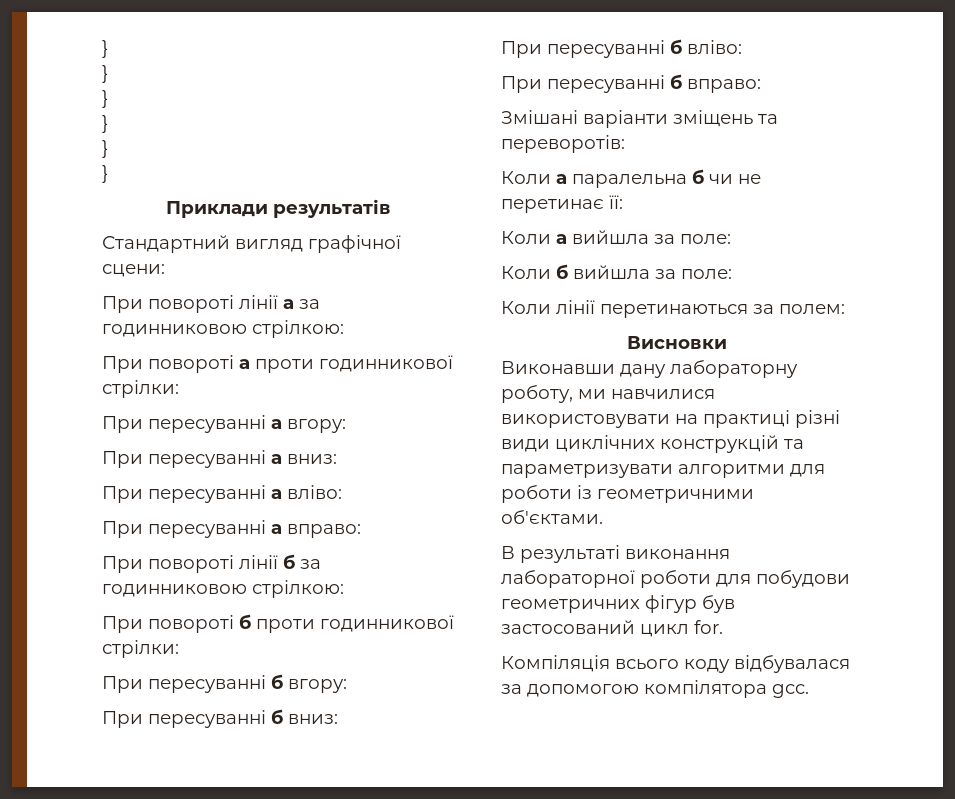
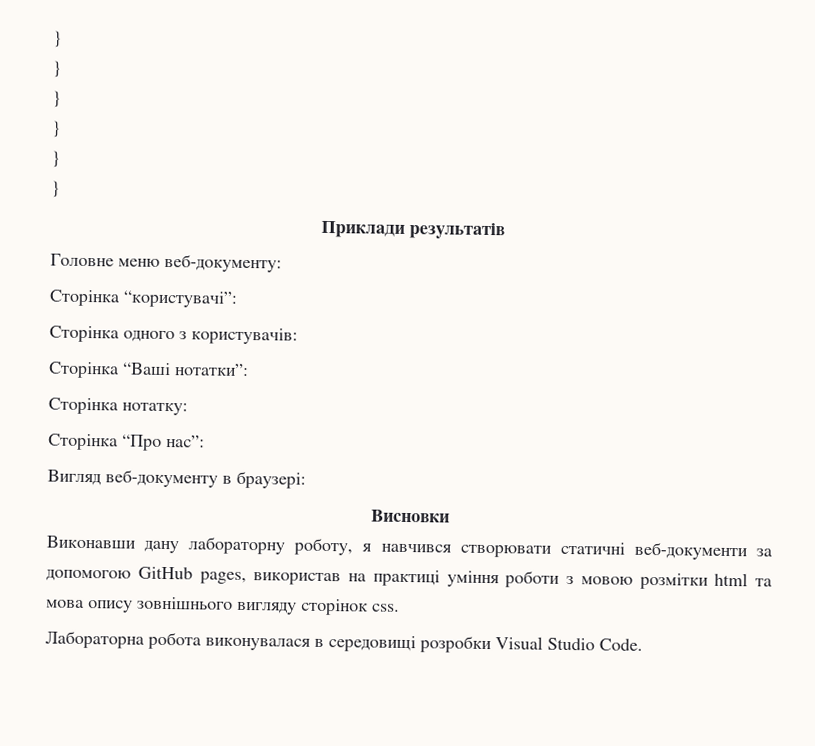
- Стандартний вигляд графічної сцени:
- При повороті лінії а за годинниковою стрілкою:
- При повороті а проти годинникової стрілки:
- При пересуванні а вгору:
- При пересуванні а вниз:
- При пересуванні а вліво:
- При пересуванні а вправо:
- При повороті лінії б за годинниковою стрілкою:
- При повороті б проти годинникової стрілки:
- При пересуванні б вгору:
- При пересуванні б вниз:
- При пересуванні б вліво:
- При пересуванні б вправо:
- Змішані варіанти зміщень та переворотів:
- Коли а паралельна б чи не перетинає її:
- Коли а вийшла за поле:
- Коли б вийшла за поле:
- Коли лінії перетинаються за полем:
+ Головне меню веб-документу:
+ Сторінка “користувачі”:
+ Сторінка одного з користувачів:
+ Сторінка “Ваші нотатки”:
+ Сторінка нотатку:
+ Сторінка “Про нас”:
+ Вигляд веб-документу в браузері:
- Виконавши дану лабораторну роботу, ми навчилися використовувати на практиці різні види циклічних конструкцій та параметризувати алгоритми для роботи із геометричними об'єктами.
- В результаті виконання лабораторної роботи для побудови геометричних фігур був застосований цикл for.
- Компіляція всього коду відбувалася за допомогою компілятора gcc.
+ Виконавши дану лабораторну роботу, я навчився створювати статичні веб-документи за допомогою GitHub pages, використав на практиці уміння роботи з мовою розмітки html та мова опису зовнішнього вигляду сторінок css.
+ Лабораторна робота виконувалася в середовищі розробки Visual Studio Code.

